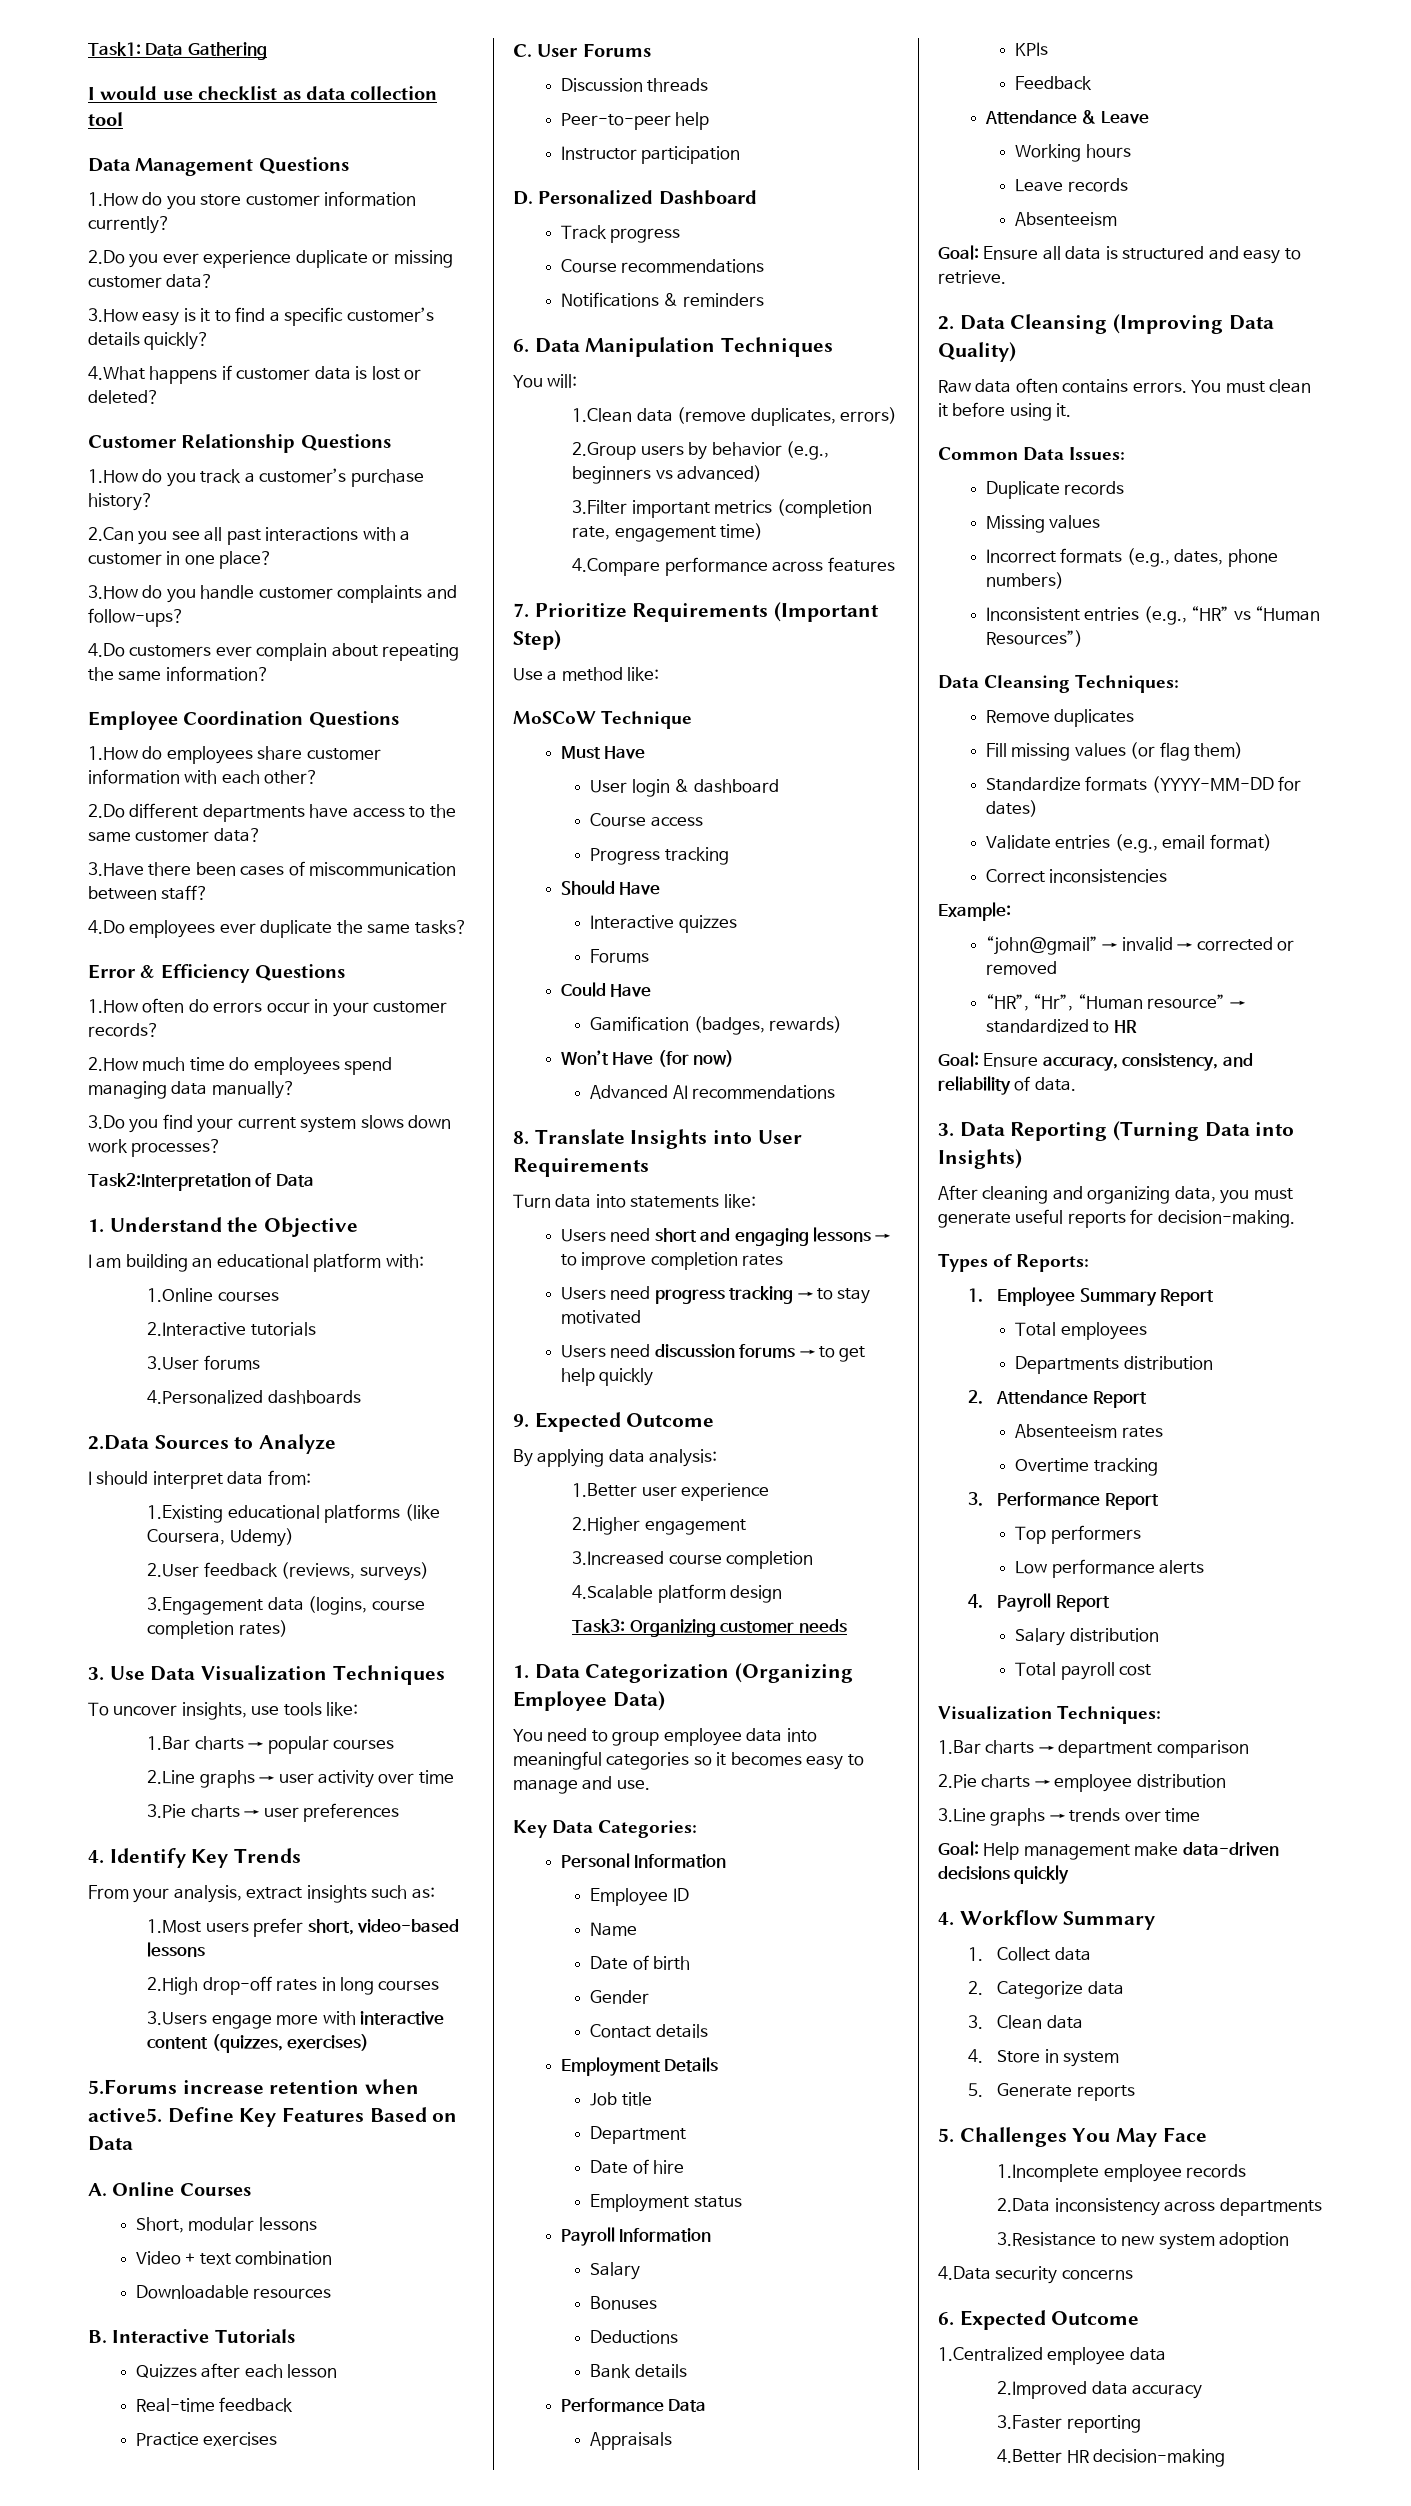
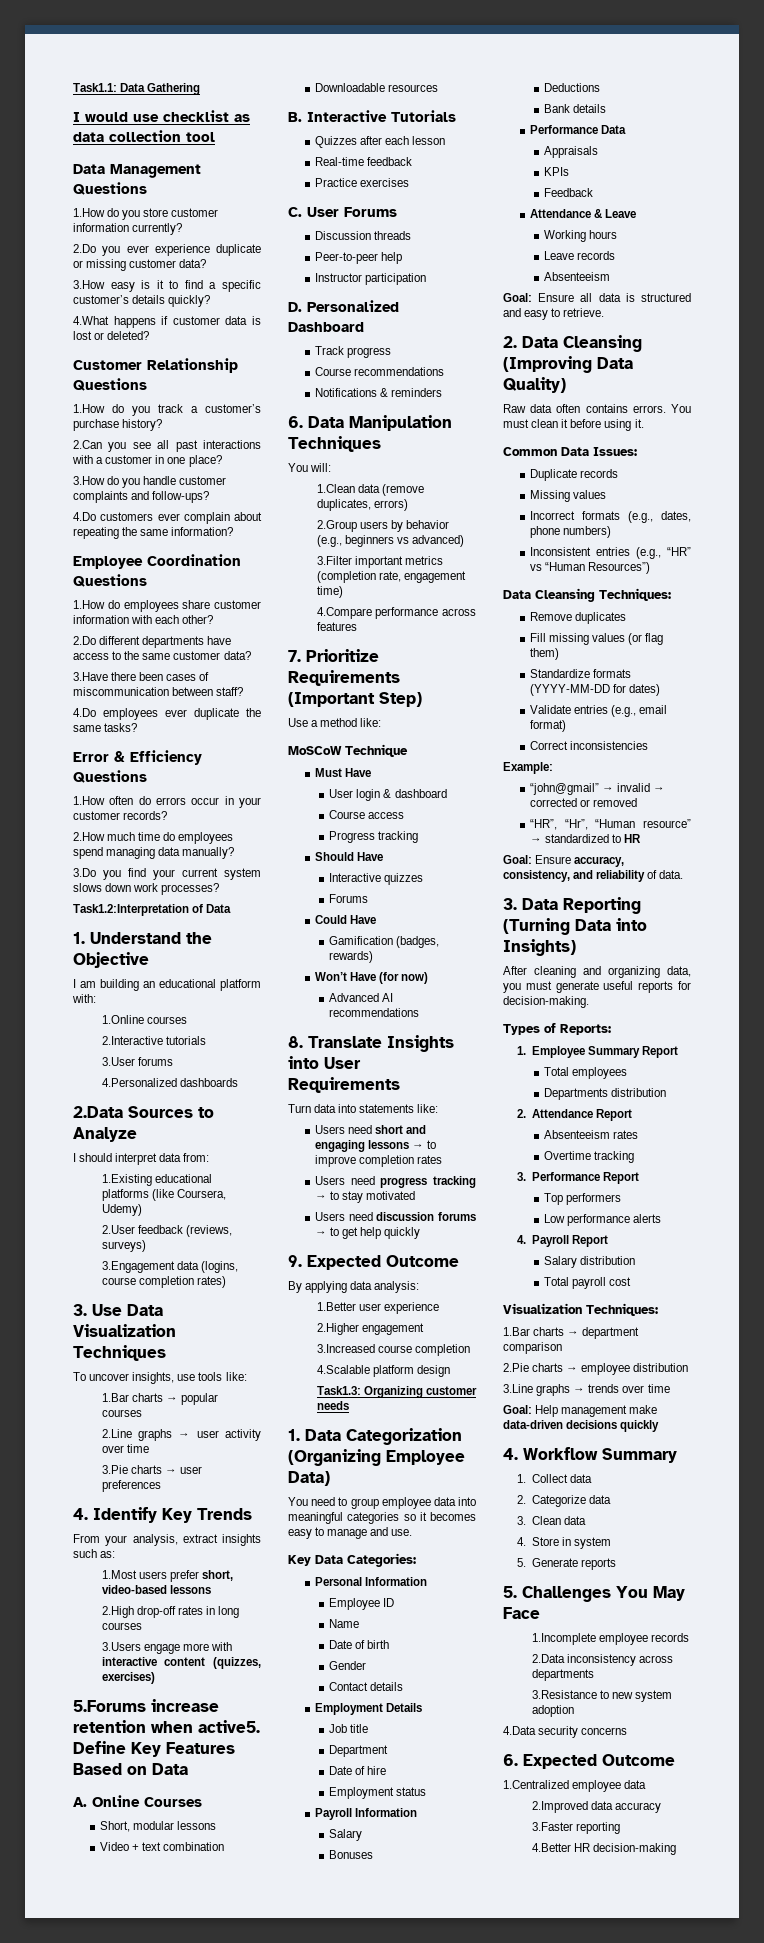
- Task1: Data Gathering
+ Task1.1: Data Gathering
- Task2:Interpretation of Data
+ Task1.2:Interpretation of Data
- Task3: Organizing customer needs
+ Task1.3: Organizing customer needs

